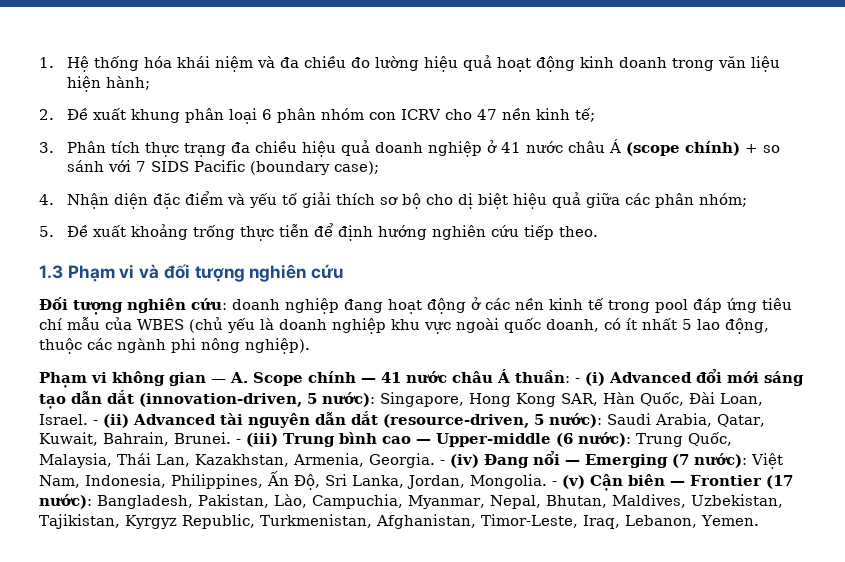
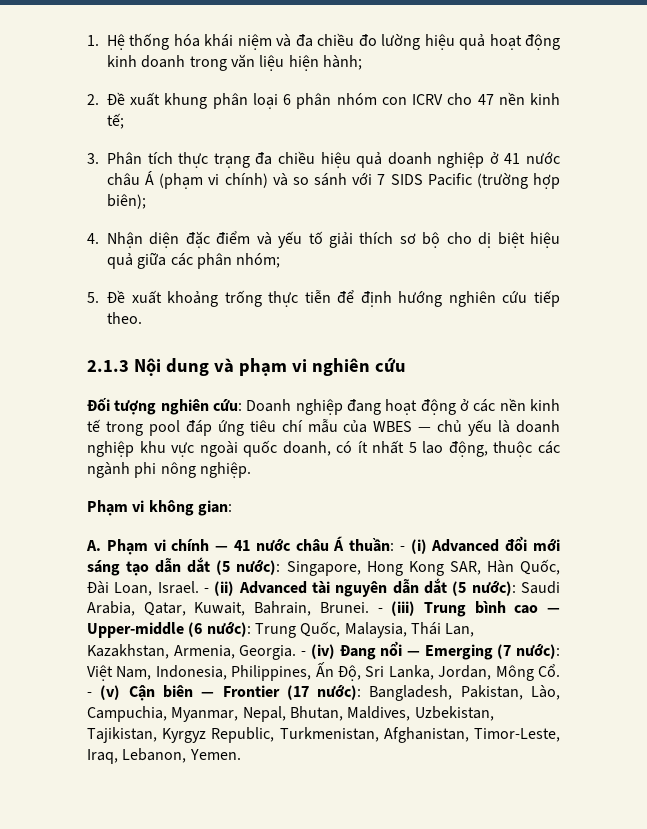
- 3. Phân tích thực trạng đa chiều hiệu quả doanh nghiệp ở 41 nước châu Á (scope chính) + so sánh với 7 SIDS Pacific (boundary case);
+ 3. Phân tích thực trạng đa chiều hiệu quả doanh nghiệp ở 41 nước châu Á (phạm vi chính) và so sánh với 7 SIDS Pacific (trường hợp biên);
- 1.3 Phạm vi và đối tượng nghiên cứu
+ 2.1.3 Nội dung và phạm vi nghiên cứu
- Đối tượng nghiên cứu: doanh nghiệp đang hoạt động ở các nền kinh tế trong pool đáp ứng tiêu chí mẫu của WBES (chủ yếu là doanh nghiệp khu vực ngoài quốc doanh, có ít nhất 5 lao động, thuộc các ngành phi nông nghiệp).
+ Đối tượng nghiên cứu: Doanh nghiệp đang hoạt động ở các nền kinh tế trong pool đáp ứng tiêu chí mẫu của WBES — chủ yếu là doanh nghiệp khu vực ngoài quốc doanh, có ít nhất 5 lao động, thuộc các ngành phi nông nghiệp.
- Phạm vi không gian — A. Scope chính — 41 nước châu Á thuần: - (i) Advanced đổi mới sáng tạo dẫn dắt (innovation-driven, 5 nước): Singapore, Hong Kong SAR, Hàn Quốc, Đài Loan, Israel.
+ Phạm vi không gian:
+ A. Phạm vi chính — 41 nước châu Á thuần: - (i) Advanced đổi mới sáng tạo dẫn dắt (5 nước): Singapore, Hong Kong SAR, Hàn Quốc, Đài Loan, Israel.
- - (ii) Advanced tài nguyên dẫn dắt (resource-driven, 5 nước): Saudi Arabia, Qatar, Kuwait, Bahrain, Brunei.
+ - (ii) Advanced tài nguyên dẫn dắt (5 nước): Saudi Arabia, Qatar, Kuwait, Bahrain, Brunei.
- - (iv) Đang nổi — Emerging (7 nước): Việt Nam, Indonesia, Philippines, Ấn Độ, Sri Lanka, Jordan, Mongolia. - (v) Cận biên — Frontier (17 nước): Bangladesh, Pakistan, Lào, Campuchia, Myanmar, Nepal, Bhutan, Maldives, Uzbekistan, Tajikistan, Kyrgyz Republic, Turkmenistan, Afghanistan, Timor-Leste, Iraq, Lebanon, Yemen.
+ - (iv) Đang nổi — Emerging (7 nước): Việt Nam, Indonesia, Philippines, Ấn Độ, Sri Lanka, Jordan, Mông Cổ. - (v) Cận biên — Frontier (17 nước): Bangladesh, Pakistan, Lào, Campuchia, Myanmar, Nepal, Bhutan, Maldives, Uzbekistan, Tajikistan, Kyrgyz Republic, Turkmenistan, Afghanistan, Timor-Leste, Iraq, Lebanon, Yemen.

